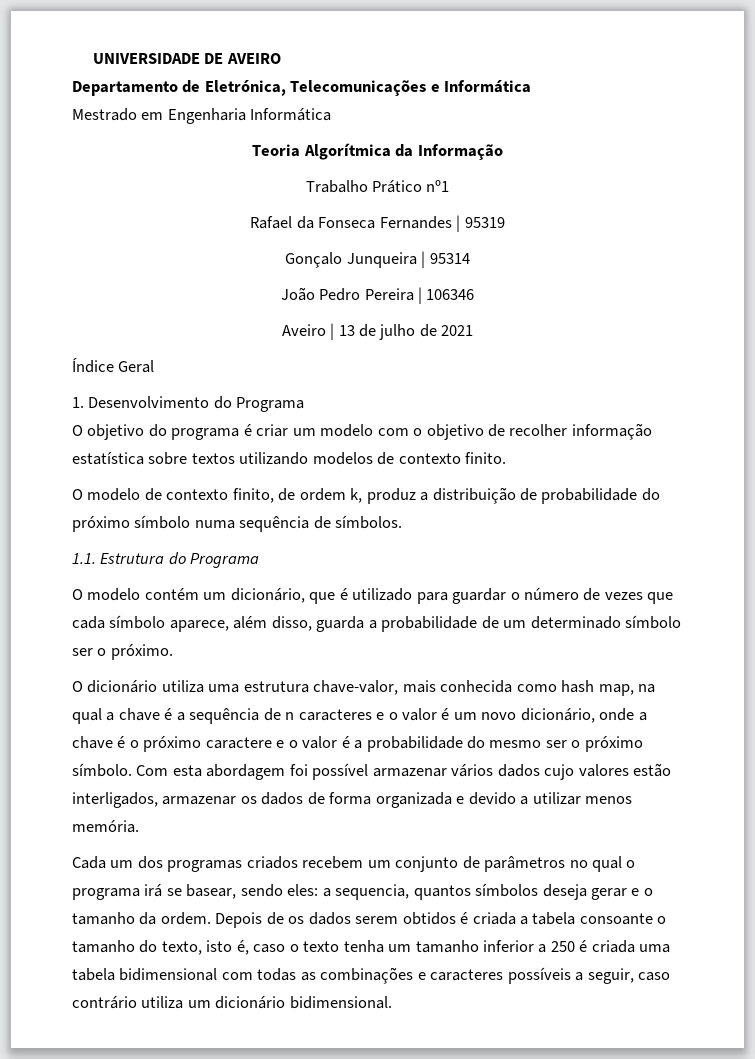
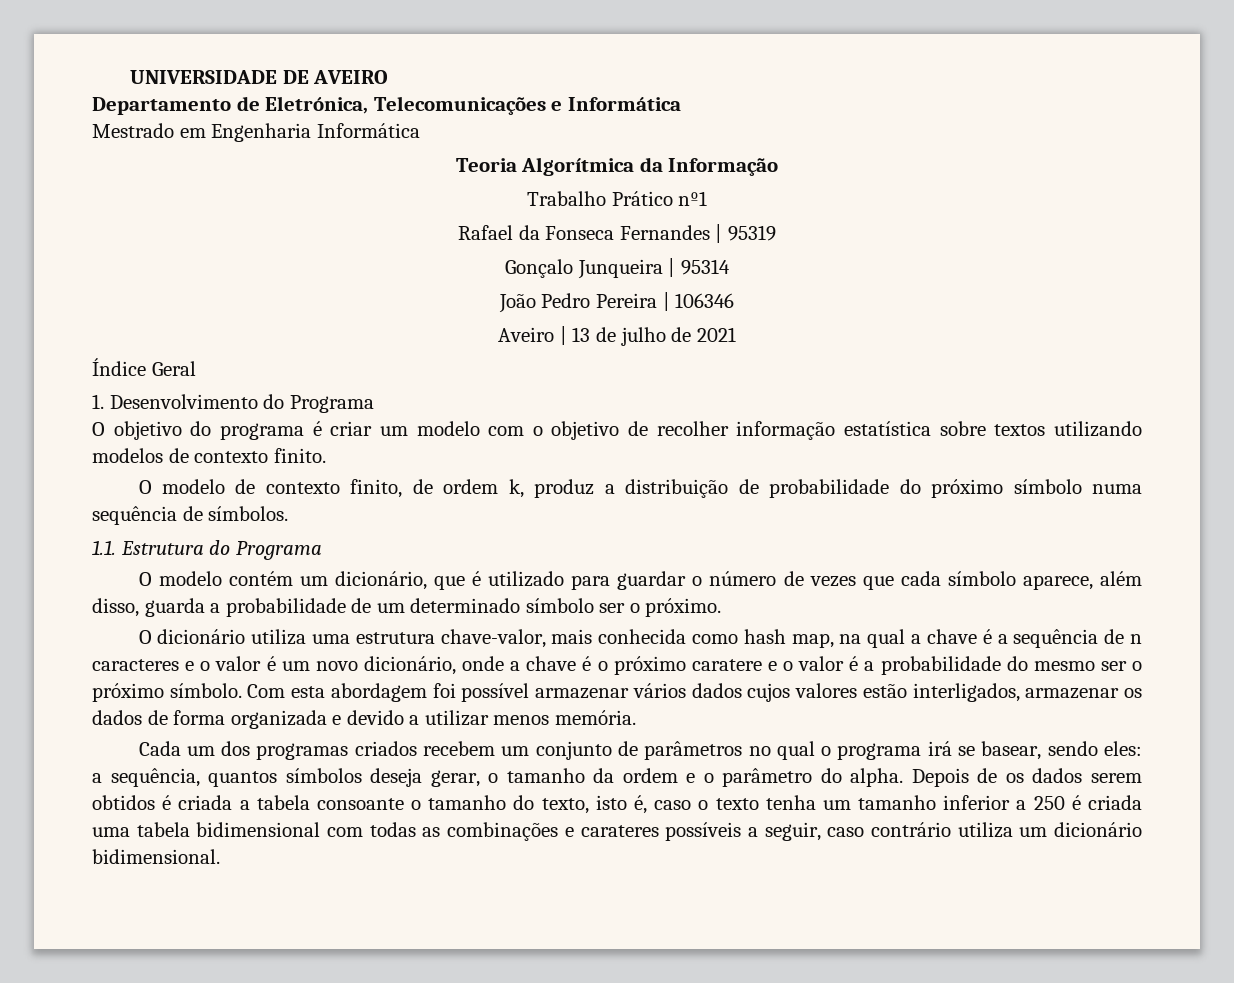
- O dicionário utiliza uma estrutura chave-valor, mais conhecida como hash map, na qual a chave é a sequência de n caracteres e o valor é um novo dicionário, onde a chave é o próximo caractere e o valor é a probabilidade do mesmo ser o próximo símbolo.
+ O dicionário utiliza uma estrutura chave-valor, mais conhecida como hash map, na qual a chave é a sequência de n caracteres e o valor é um novo dicionário, onde a chave é o próximo caratere e o valor é a probabilidade do mesmo ser o próximo símbolo.
- Com esta abordagem foi possível armazenar vários dados cujo valores estão interligados, armazenar os dados de forma organizada e devido a utilizar menos memória.
+ Com esta abordagem foi possível armazenar vários dados cujos valores estão interligados, armazenar os dados de forma organizada e devido a utilizar menos memória.
- Cada um dos programas criados recebem um conjunto de parâmetros no qual o programa irá se basear, sendo eles: a sequencia, quantos símbolos deseja gerar e o tamanho da ordem.
+ Cada um dos programas criados recebem um conjunto de parâmetros no qual o programa irá se basear, sendo eles: a sequência, quantos símbolos deseja gerar, o tamanho da ordem e o parâmetro do alpha.
- Depois de os dados serem obtidos é criada a tabela consoante o tamanho do texto, isto é, caso o texto tenha um tamanho inferior a 250 é criada uma tabela bidimensional com todas as combinações e caracteres possíveis a seguir, caso contrário utiliza um dicionário bidimensional.
+ Depois de os dados serem obtidos é criada a tabela consoante o tamanho do texto, isto é, caso o texto tenha um tamanho inferior a 250 é criada uma tabela bidimensional com todas as combinações e carateres possíveis a seguir, caso contrário utiliza um dicionário bidimensional.

